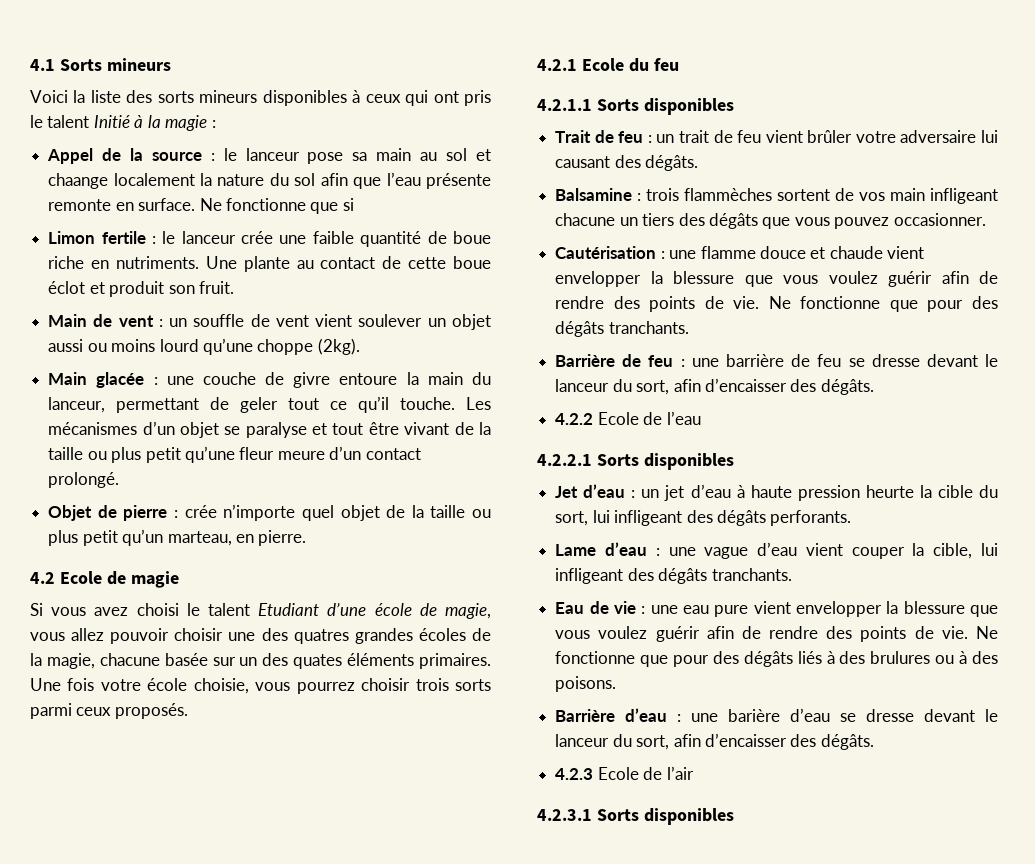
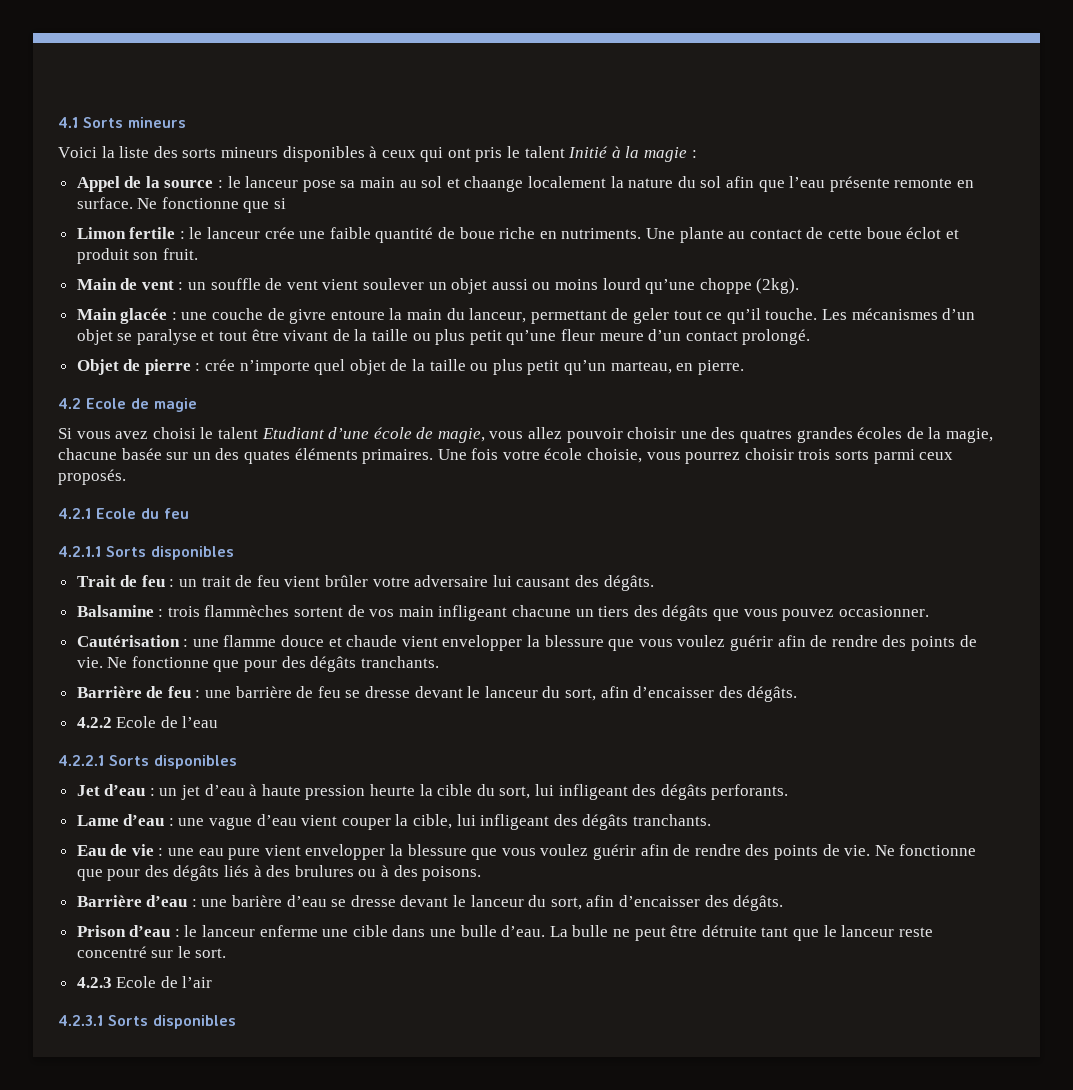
+ Prison d’eau : le lanceur enferme une cible dans une bulle d’eau. La bulle ne peut être détruite tant que le lanceur reste concentré sur le sort.

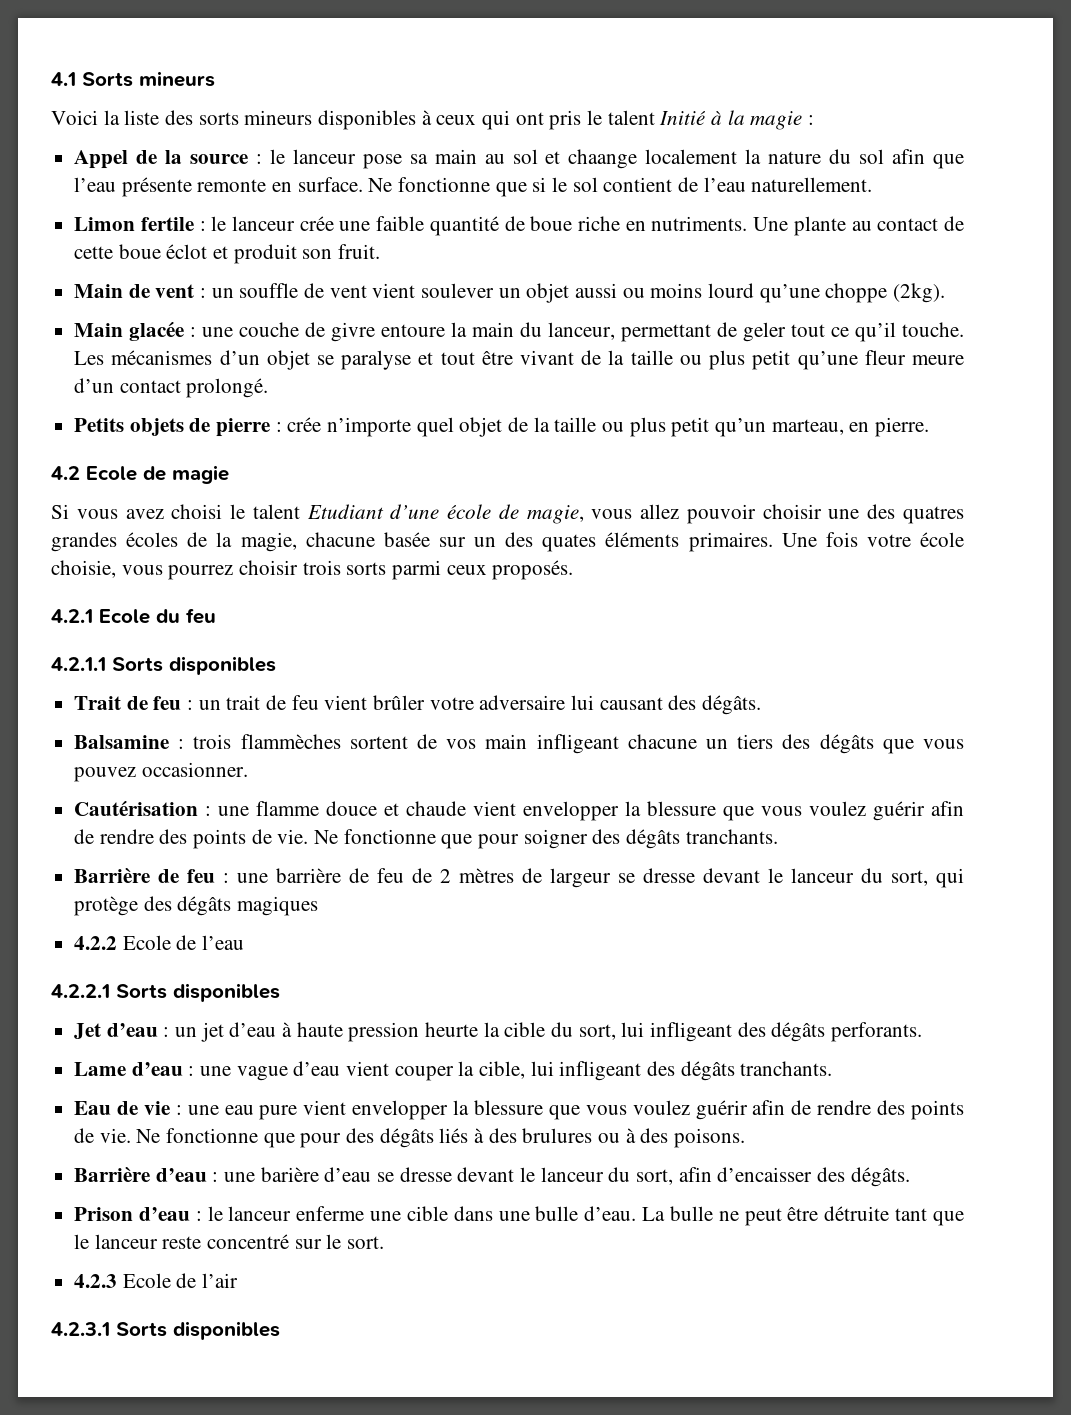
- Ne fonctionne que si
+ Ne fonctionne que si le sol contient de l’eau naturellement.
- Objet de pierre : crée n’importe quel objet de la taille ou plus petit qu’un marteau, en pierre.
+ Petits objets de pierre : crée n’importe quel objet de la taille ou plus petit qu’un marteau, en pierre.
- Ne fonctionne que pour des dégâts tranchants.
+ Ne fonctionne que pour soigner des dégâts tranchants.
- Barrière de feu : une barrière de feu se dresse devant le lanceur du sort, afin d’encaisser des dégâts.
+ Barrière de feu : une barrière de feu de 2 mètres de largeur se dresse devant le lanceur du sort, qui protège des dégâts magiques

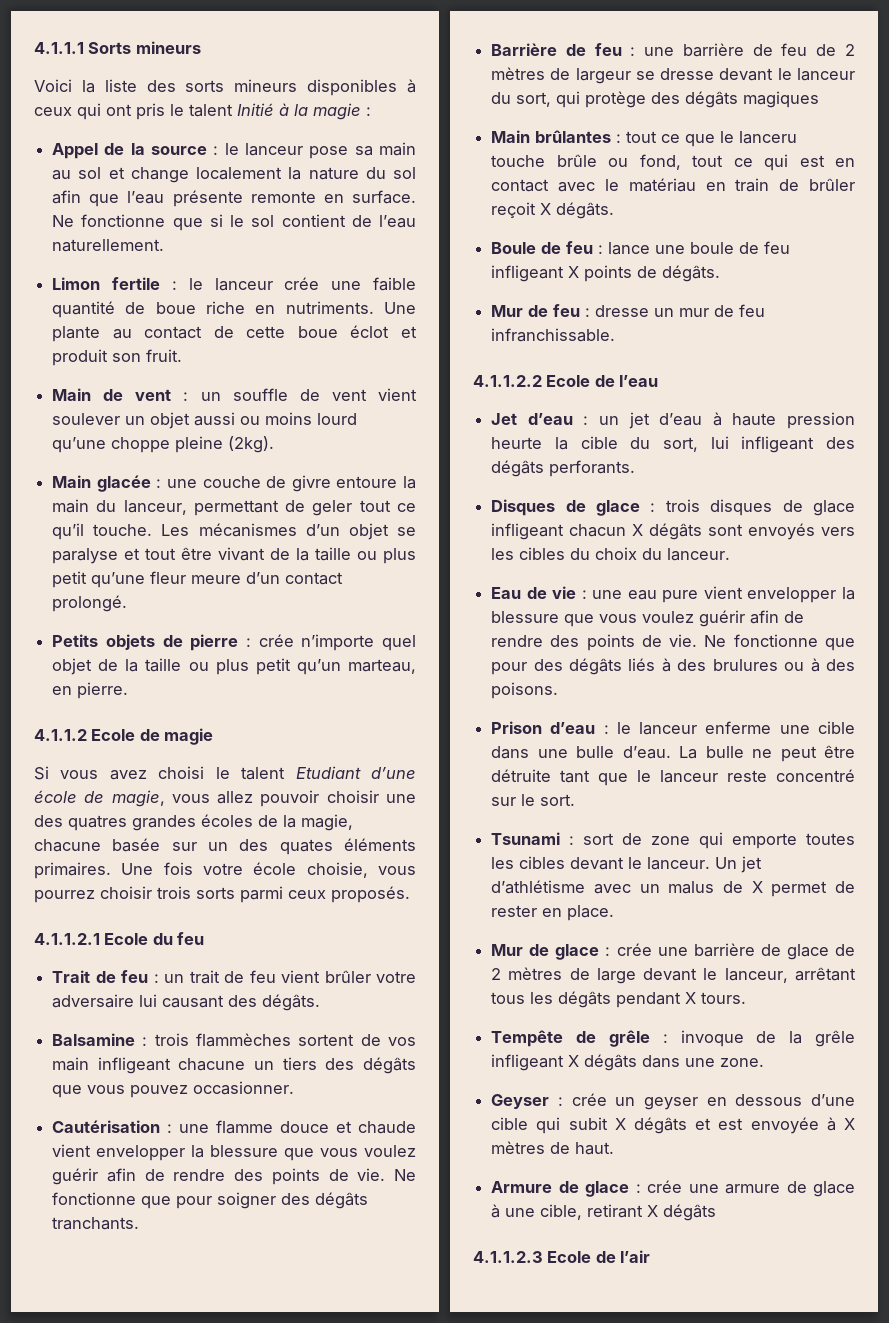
- 4.1 Sorts mineurs
+ 4.1.1.1 Sorts mineurs
- Appel de la source : le lanceur pose sa main au sol et chaange localement la nature du sol afin que l’eau présente remonte en surface.
+ Appel de la source : le lanceur pose sa main au sol et change localement la nature du sol afin que l’eau présente remonte en surface.
- Main de vent : un souffle de vent vient soulever un objet aussi ou moins lourd qu’une choppe (2kg).
+ Main de vent : un souffle de vent vient soulever un objet aussi ou moins lourd qu’une choppe pleine (2kg).
- 4.2 Ecole de magie
+ 4.1.1.2 Ecole de magie
- 4.2.1 Ecole du feu
+ 4.1.1.2.1 Ecole du feu
- 4.2.1.1 Sorts disponibles
- 4.2.2 Ecole de l’eau
+ Main brûlantes : tout ce que le lanceru touche brûle ou fond, tout ce qui est en contact avec le matériau en train de brûler reçoit X dégâts.
+ Boule de feu : lance une boule de feu infligeant X points de dégâts.
+ Mur de feu : dresse un mur de feu infranchissable.
+ 4.1.1.2.2 Ecole de l’eau
- 4.2.2.1 Sorts disponibles
- Lame d’eau : une vague d’eau vient couper la cible, lui infligeant des dégâts tranchants.
+ Disques de glace : trois disques de glace infligeant chacun X dégâts sont envoyés vers les cibles du choix du lanceur.
- Barrière d’eau : une barière d’eau se dresse devant le lanceur du sort, afin d’encaisser des dégâts.
- 4.2.3 Ecole de l’air
+ Tsunami : sort de zone qui emporte toutes les cibles devant le lanceur. Un jet d’athlétisme avec un malus de X permet de rester en place.
+ Mur de glace : crée une barrière de glace de 2 mètres de large devant le lanceur, arrêtant tous les dégâts pendant X tours.
+ Tempête de grêle : invoque de la grêle infligeant X dégâts dans une zone.
+ Geyser : crée un geyser en dessous d’une cible qui subit X dégâts et est envoyée à X mètres de haut.
+ Armure de glace : crée une armure de glace à une cible, retirant X dégâts
+ 4.1.1.2.3 Ecole de l’air
- 4.2.3.1 Sorts disponibles

